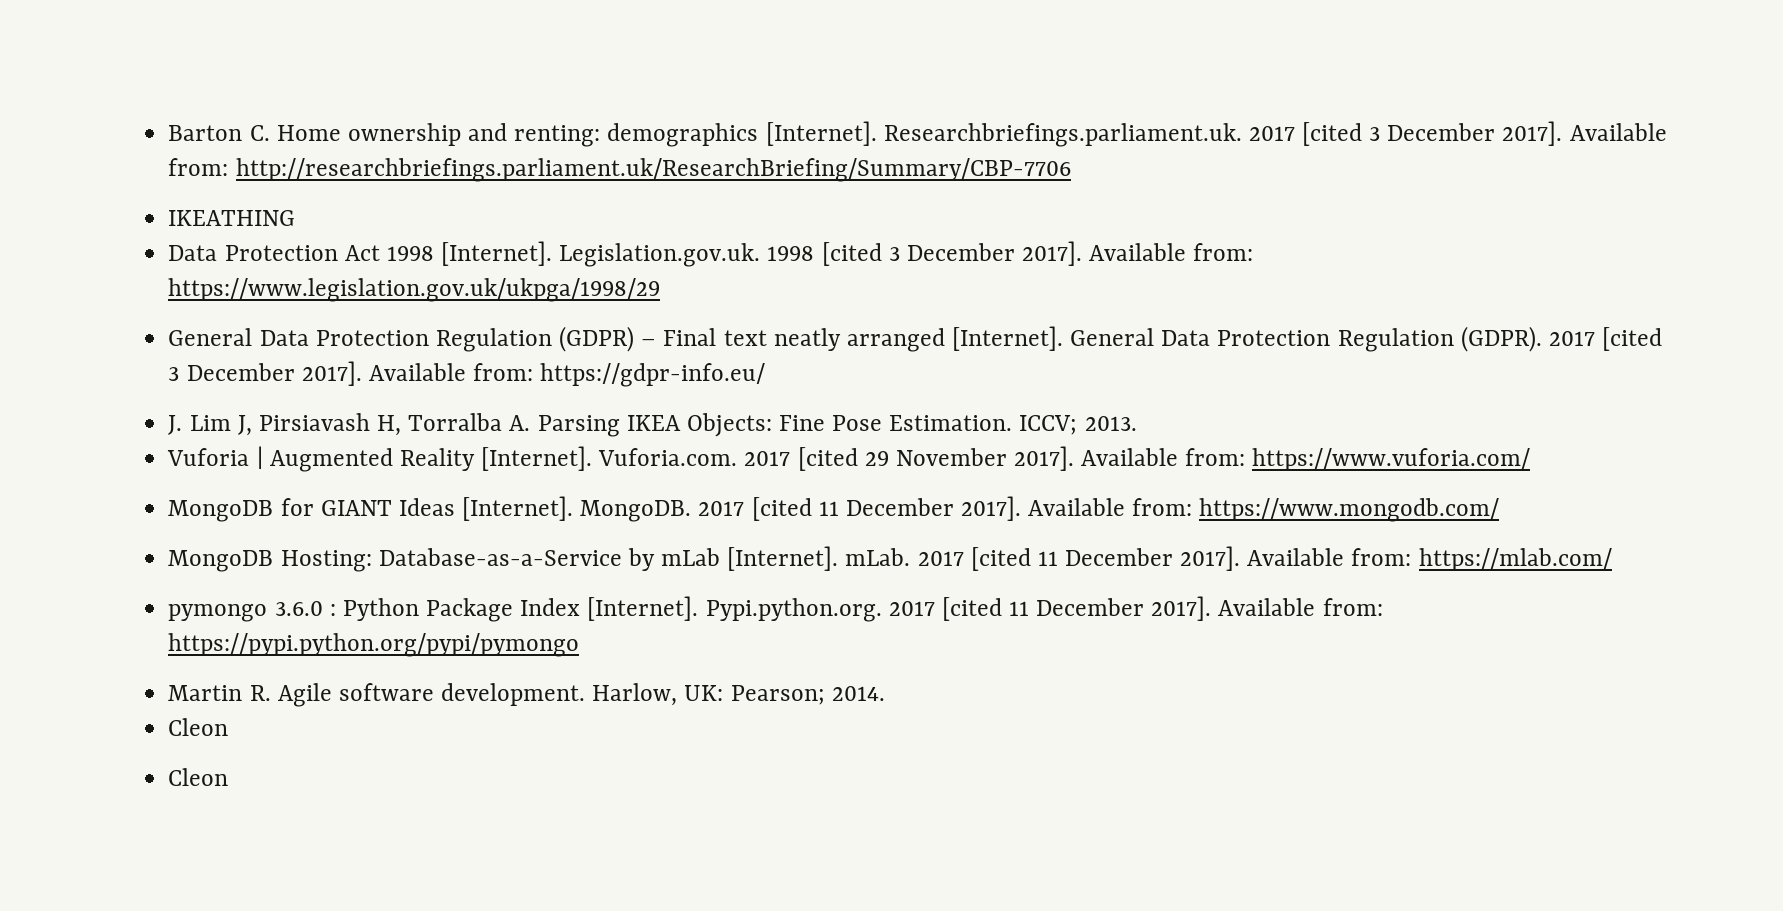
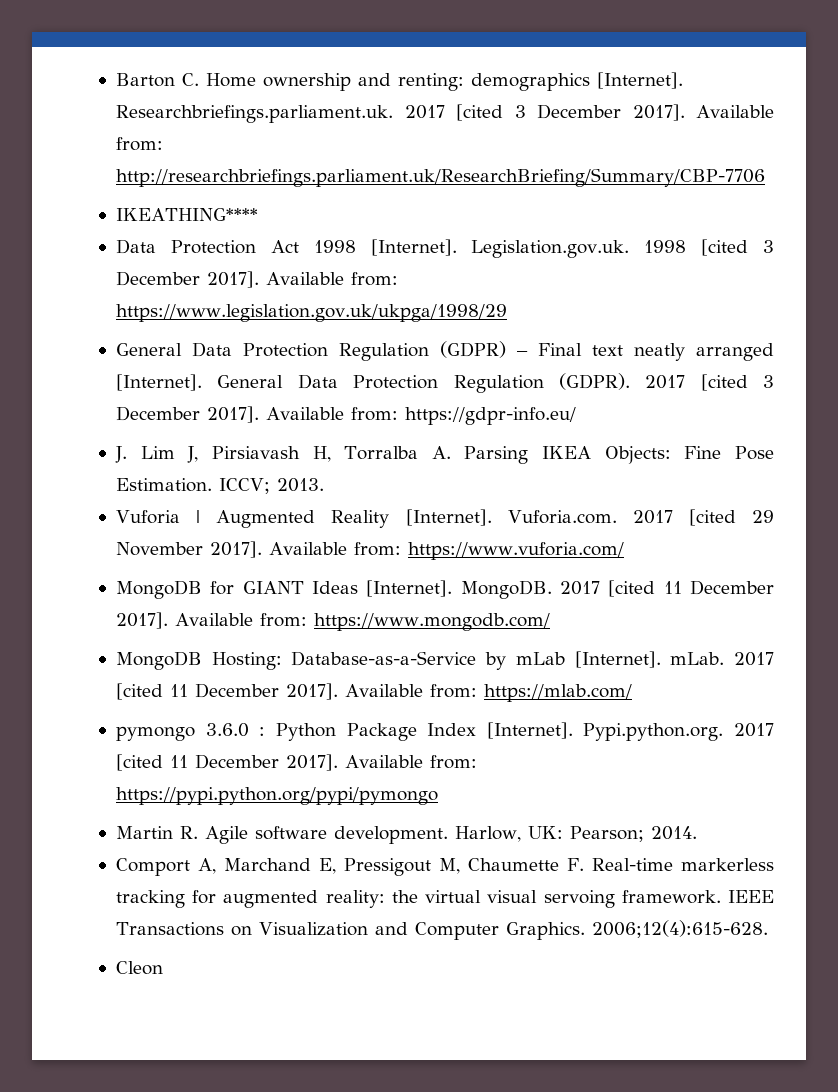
- IKEATHING
+ IKEATHING****
  Harlow, UK: Pearson; 2014.
- Cleon
+ Comport A, Marchand E, Pressigout M, Chaumette F. Real-time markerless tracking for augmented reality: the virtual visual servoing framework. IEEE Transactions on Visualization and Computer Graphics. 2006;12(4):615-628.

